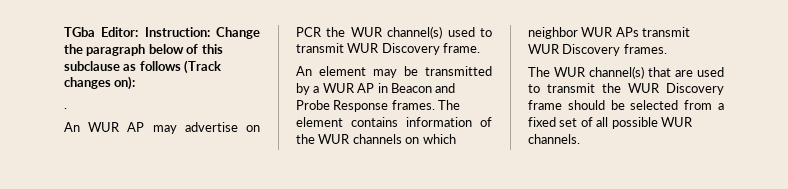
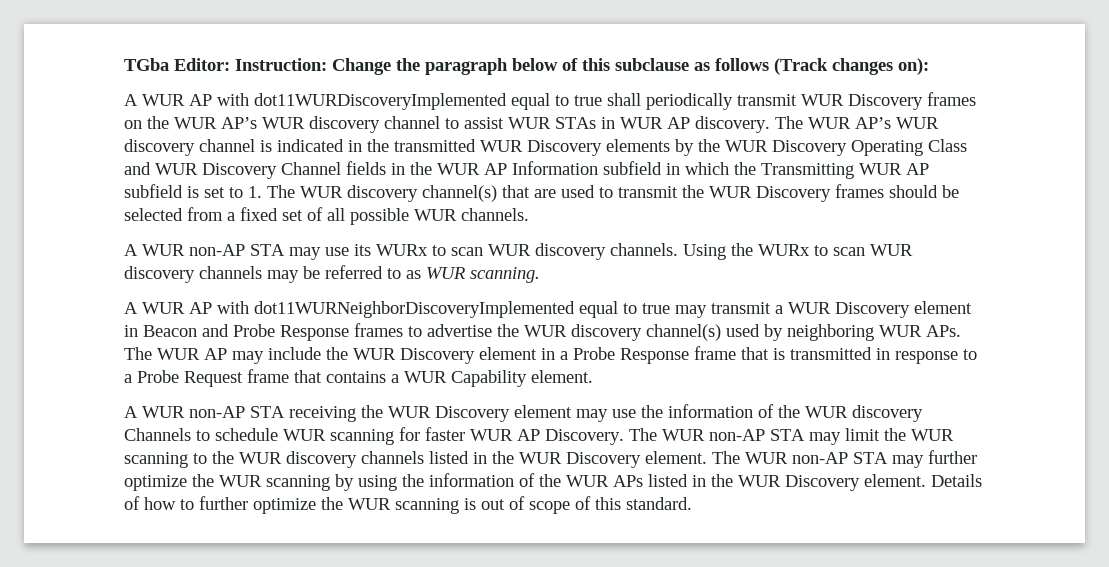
- .
- An WUR AP may advertise on PCR the WUR channel(s) used to transmit WUR Discovery frame.
- An element may be transmitted by a WUR AP in Beacon and Probe Response frames. The element contains information of the WUR channels on which neighbor WUR APs transmit WUR Discovery frames.
- The WUR channel(s) that are used to transmit the WUR Discovery frame should be selected from a fixed set of all possible WUR channels.
+ A WUR AP with dot11WURDiscoveryImplemented equal to true shall periodically transmit WUR Discovery frames on the WUR AP’s WUR discovery channel to assist WUR STAs in WUR AP discovery. The WUR AP’s WUR discovery channel is indicated in the transmitted WUR Discovery elements by the WUR Discovery Operating Class and WUR Discovery Channel fields in the WUR AP Information subfield in which the Transmitting WUR AP subfield is set to 1. The WUR discovery channel(s) that are used to transmit the WUR Discovery frames should be selected from a fixed set of all possible WUR channels.
+ A WUR non-AP STA may use its WURx to scan WUR discovery channels. Using the WURx to scan WUR discovery channels may be referred to as WUR scanning.
+ A WUR AP with dot11WURNeighborDiscoveryImplemented equal to true may transmit a WUR Discovery element in Beacon and Probe Response frames to advertise the WUR discovery channel(s) used by neighboring WUR APs. The WUR AP may include the WUR Discovery element in a Probe Response frame that is transmitted in response to a Probe Request frame that contains a WUR Capability element.
+ A WUR non-AP STA receiving the WUR Discovery element may use the information of the WUR discovery Channels to schedule WUR scanning for faster WUR AP Discovery. The WUR non-AP STA may limit the WUR scanning to the WUR discovery channels listed in the WUR Discovery element. The WUR non-AP STA may further optimize the WUR scanning by using the information of the WUR APs listed in the WUR Discovery element. Details of how to further optimize the WUR scanning is out of scope of this standard.

